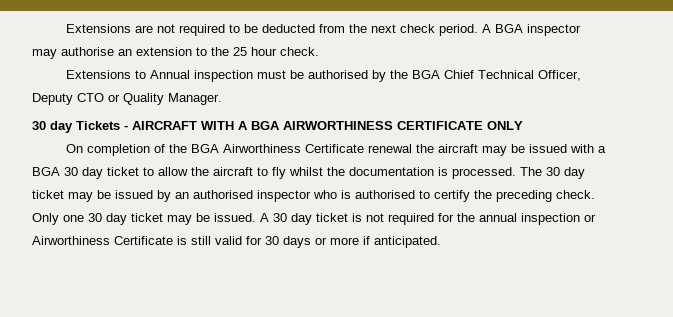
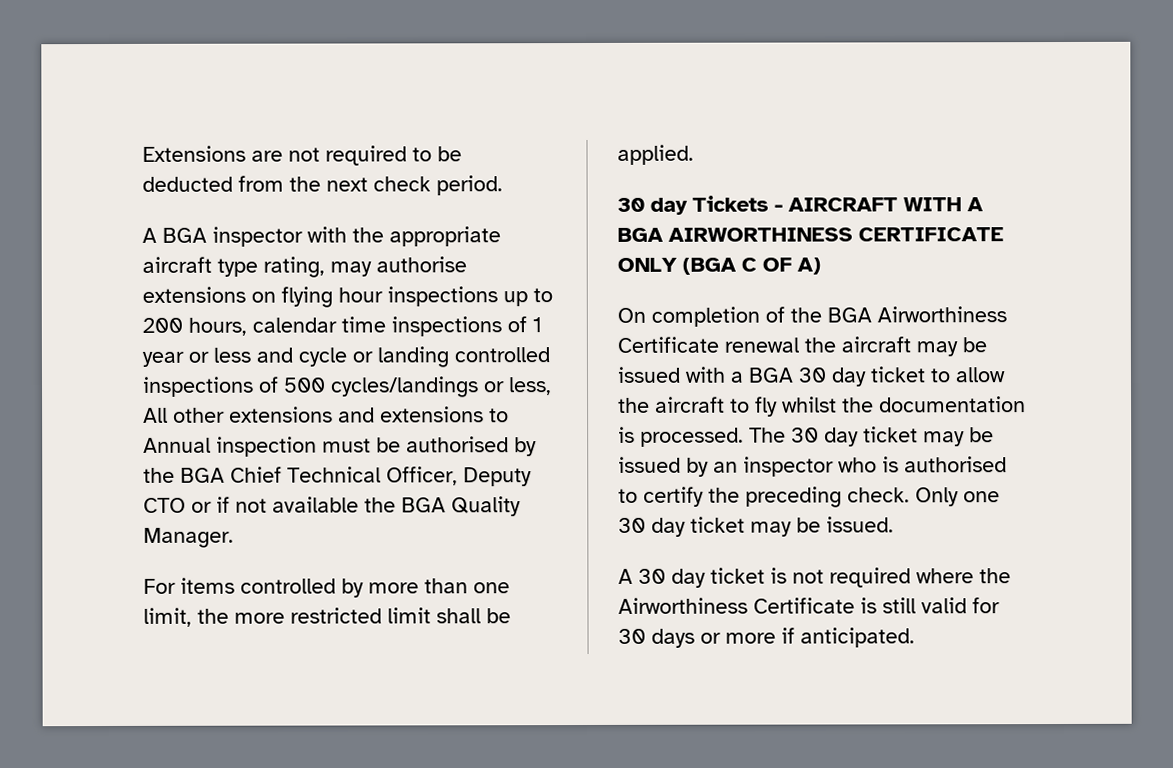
- Extensions are not required to be deducted from the next check period. A BGA inspector may authorise an extension to the 25 hour check.
- Extensions to Annual inspection must be authorised by the BGA Chief Technical Officer, Deputy CTO or Quality Manager.
+ Extensions are not required to be deducted from the next check period.
+ A BGA inspector with the appropriate aircraft type rating, may authorise extensions on flying hour inspections up to 200 hours, calendar time inspections of 1 year or less and cycle or landing controlled inspections of 500 cycles/landings or less, All other extensions and extensions to Annual inspection must be authorised by the BGA Chief Technical Officer, Deputy CTO or if not available the BGA Quality Manager.
+ For items controlled by more than one limit, the more restricted limit shall be applied.
- 30 day Tickets - AIRCRAFT WITH A BGA AIRWORTHINESS CERTIFICATE ONLY
+ 30 day Tickets - AIRCRAFT WITH A BGA AIRWORTHINESS CERTIFICATE ONLY (BGA C OF A)
- The 30 day ticket may be issued by an authorised inspector who is authorised to certify the preceding check.
+ The 30 day ticket may be issued by an inspector who is authorised to certify the preceding check.
- Only one 30 day ticket may be issued. A 30 day ticket is not required for the annual inspection or Airworthiness Certificate is still valid for 30 days or more if anticipated.
+ Only one 30 day ticket may be issued.
+ A 30 day ticket is not required where the Airworthiness Certificate is still valid for 30 days or more if anticipated.

